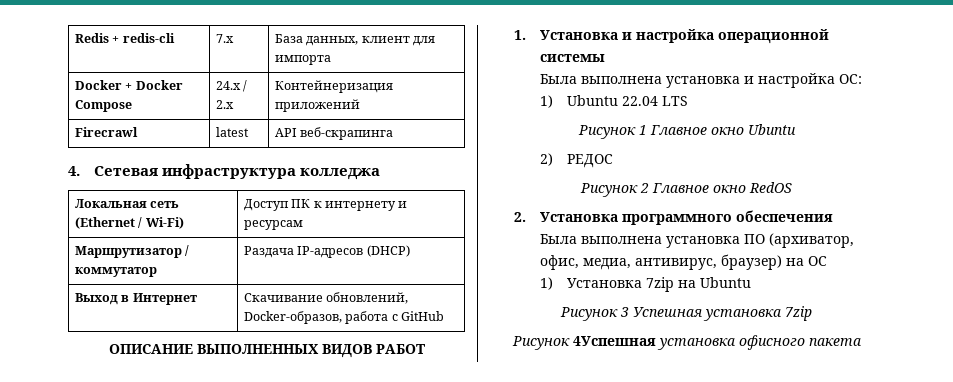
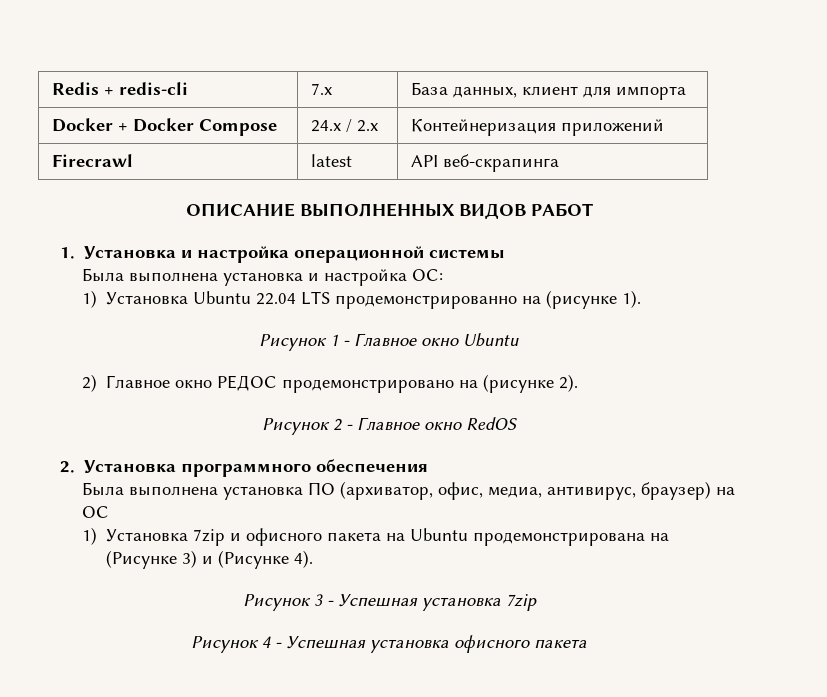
- 4. Сетевая инфраструктура колледжа
- Локальная сеть (Ethernet / Wi-Fi) | Доступ ПК к интернету и ресурсам
- Маршрутизатор / коммутатор | Раздача IP-адресов (DHCP)
- Выход в Интернет | Скачивание обновлений, Docker-образов, работа с GitHub
- 1) Ubuntu 22.04 LTS
+ 1) Установка Ubuntu 22.04 LTS продемонстрированно на (рисунке 1).
- Рисунок 1 Главное окно Ubuntu
+ Рисунок 1 - Главное окно Ubuntu
- 2) РЕДОС
+ 2) Главное окно РЕДОС продемонстрировано на (рисунке 2).
- Рисунок 2 Главное окно RedOS
+ Рисунок 2 - Главное окно RedOS
- 1) Установка 7zip на Ubuntu
+ 1) Установка 7zip и офисного пакета на Ubuntu продемонстрирована на (Рисунке 3) и (Рисунке 4).
- Рисунок 3 Успешная установка 7zip
+ Рисунок 3 - Успешная установка 7zip
- Рисунок 4Успешная установка офисного пакета
+ Рисунок 4 - Успешная установка офисного пакета

